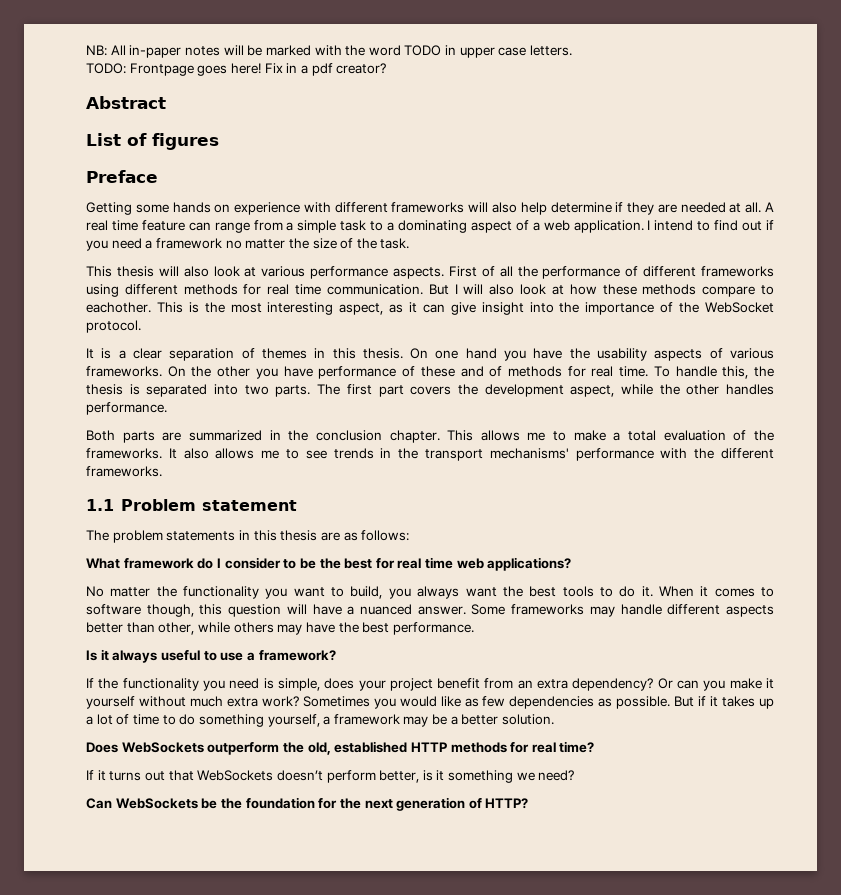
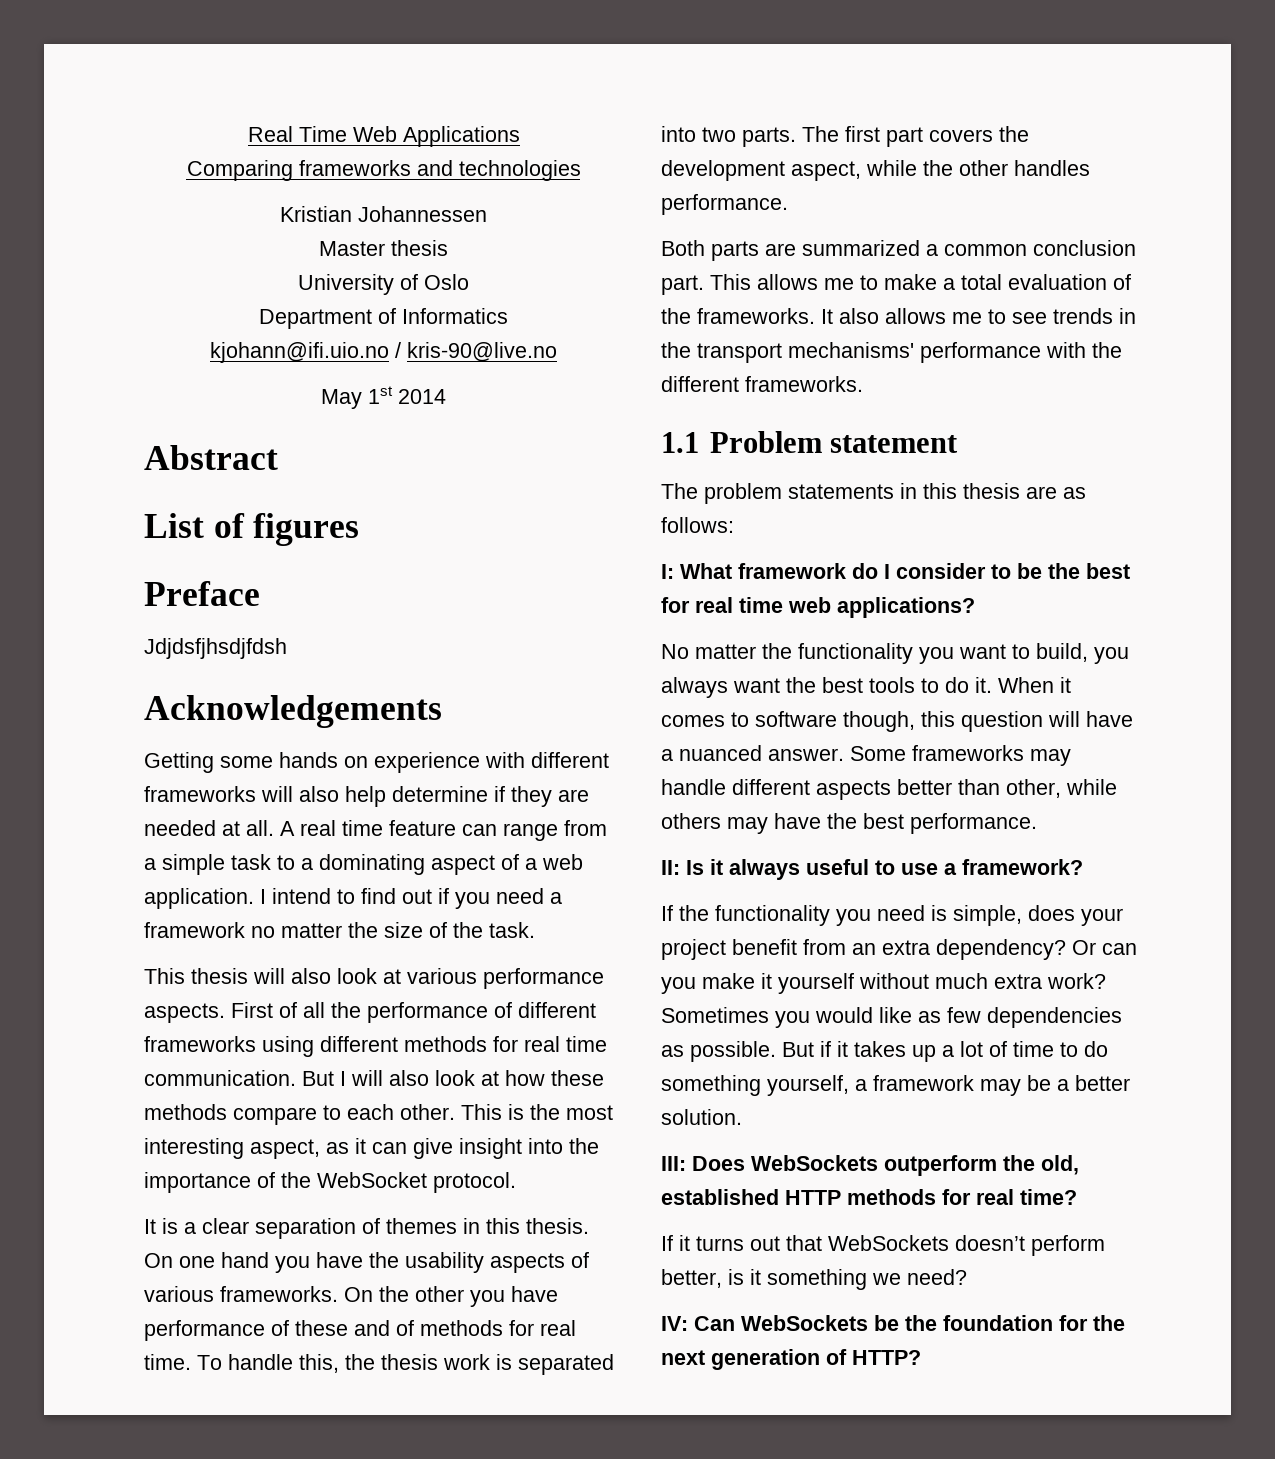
- NB: All in-paper notes will be marked with the word TODO in upper case letters.
- TODO: Frontpage goes here! Fix in a pdf creator?
+ Real Time Web Applications
+ Comparing frameworks and technologies
+ Kristian Johannessen
+ Master thesis
+ University of Oslo
+ Department of Informatics
+ kjohann@ifi.uio.no / kris-90@live.no
+ May 1st 2014
+ Jdjdsfjhsdjfdsh
+ Acknowledgements
- But I will also look at how these methods compare to eachother.
+ But I will also look at how these methods compare to each other.
- To handle this, the thesis is separated into two parts.
+ To handle this, the thesis work is separated into two parts.
- Both parts are summarized in the conclusion chapter.
+ Both parts are summarized a common conclusion part.
- What framework do I consider to be the best for real time web applications?
+ I: What framework do I consider to be the best for real time web applications?
- Is it always useful to use a framework?
+ II: Is it always useful to use a framework?
- Does WebSockets outperform the old, established HTTP methods for real time?
+ III: Does WebSockets outperform the old, established HTTP methods for real time?
- Can WebSockets be the foundation for the next generation of HTTP?
+ IV: Can WebSockets be the foundation for the next generation of HTTP?

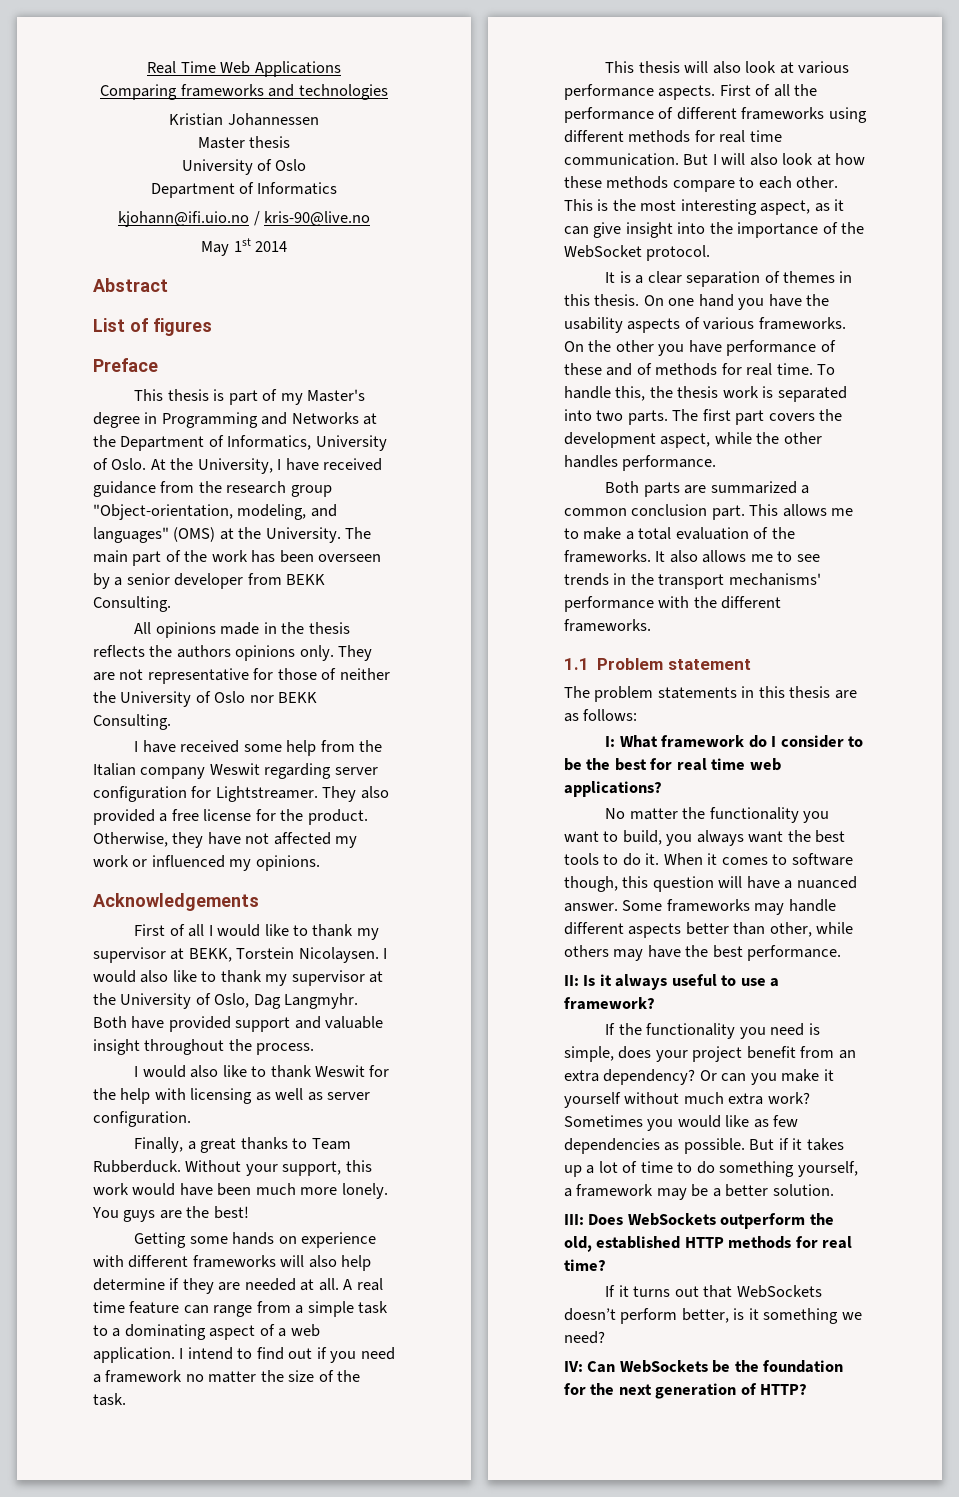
- Jdjdsfjhsdjfdsh
+ This thesis is part of my Master's degree in Programming and Networks at the Department of Informatics, University of Oslo. At the University, I have received guidance from the research group "Object-orientation, modeling, and languages" (OMS) at the University. The main part of the work has been overseen by a senior developer from BEKK Consulting.
+ All opinions made in the thesis reflects the authors opinions only. They are not representative for those of neither the University of Oslo nor BEKK Consulting.
+ I have received some help from the Italian company Weswit regarding server configuration for Lightstreamer. They also provided a free license for the product. Otherwise, they have not affected my work or influenced my opinions.
  Acknowledgements
+ First of all I would like to thank my supervisor at BEKK, Torstein Nicolaysen. I would also like to thank my supervisor at the University of Oslo, Dag Langmyhr. Both have provided support and valuable insight throughout the process.
+ I would also like to thank Weswit for the help with licensing as well as server configuration.
+ Finally, a great thanks to Team Rubberduck. Without your support, this work would have been much more lonely. You guys are the best!

